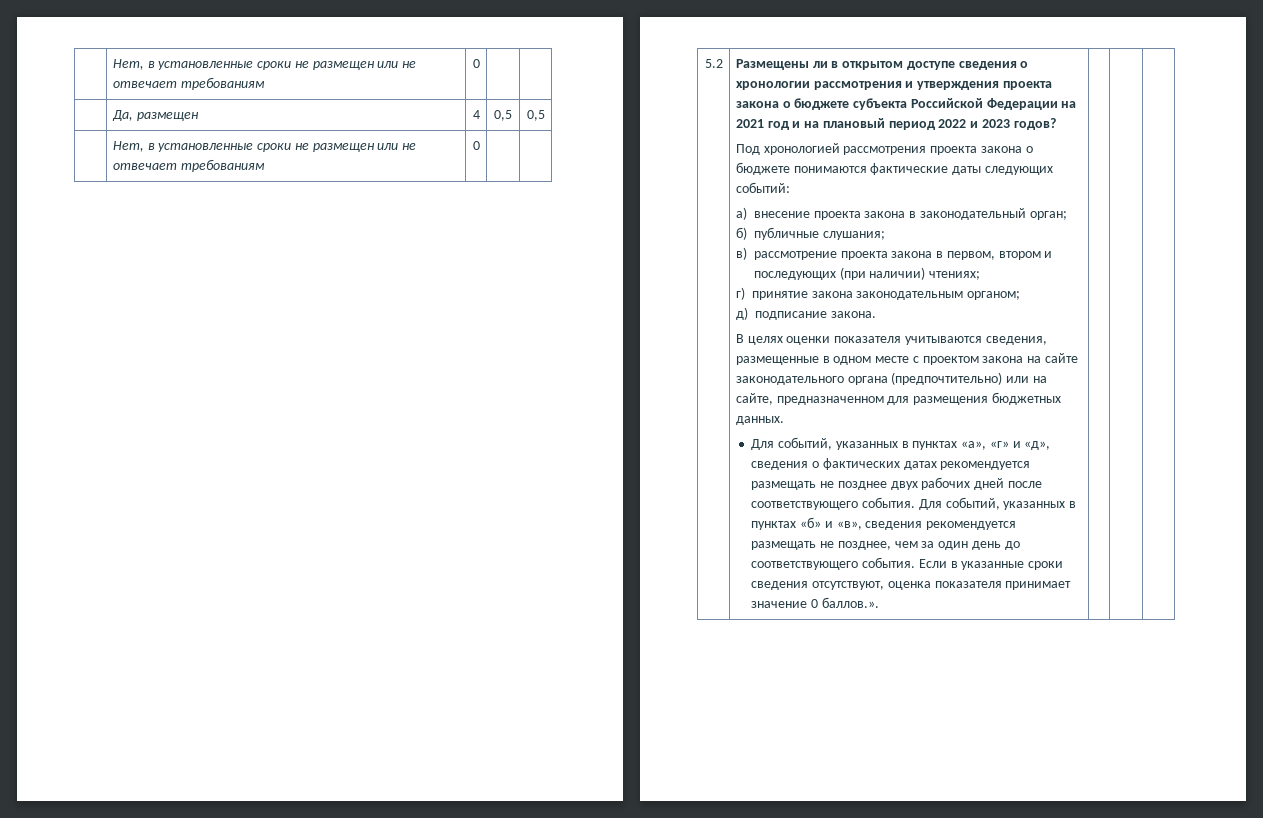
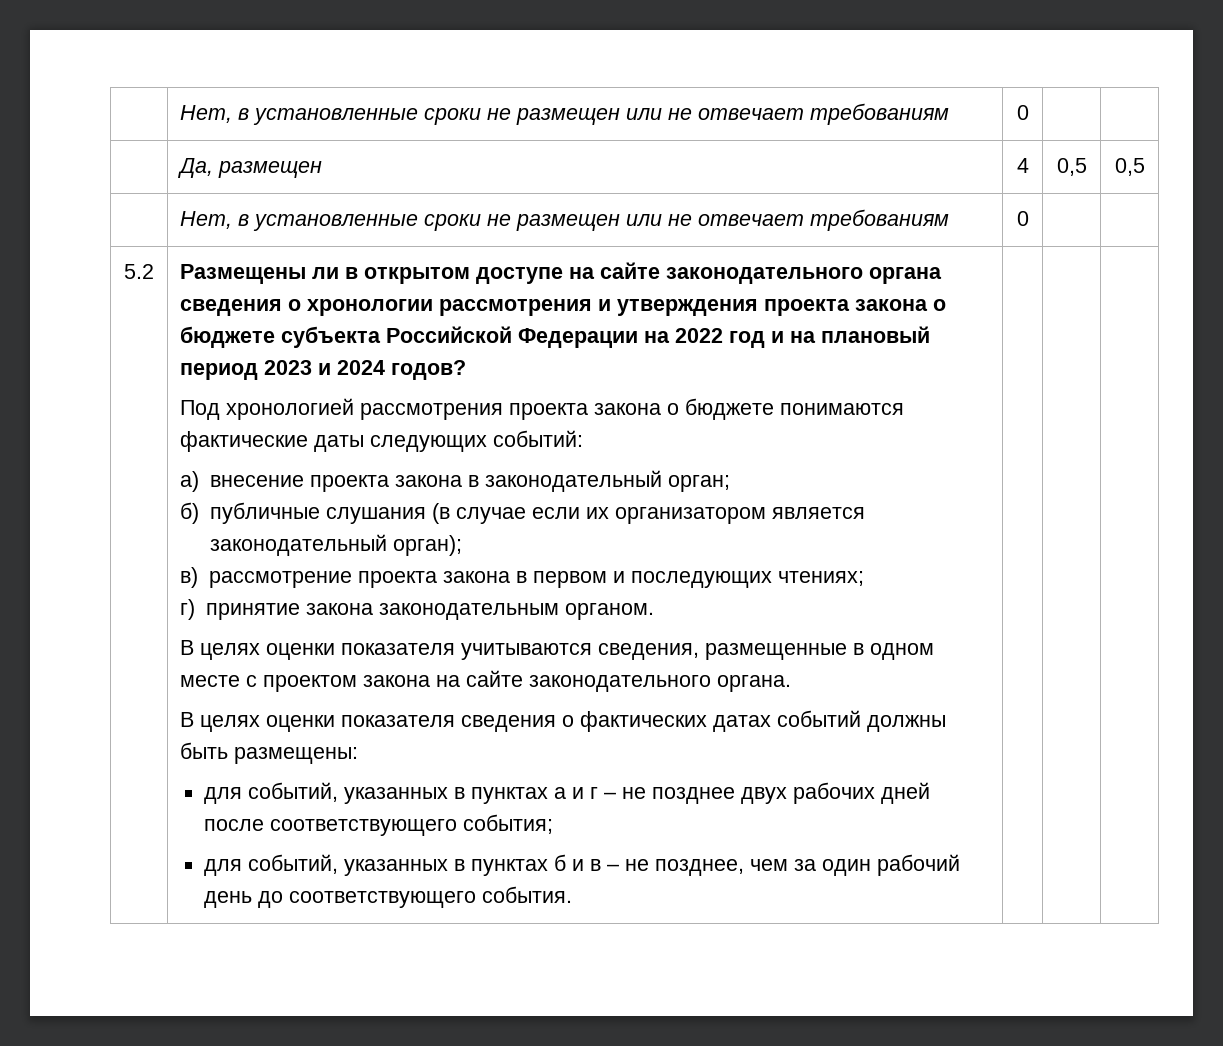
- Размещены ли в открытом доступе сведения о хронологии рассмотрения и утверждения проекта закона о бюджете субъекта Российской Федерации на 2021 год и на плановый период 2022 и 2023 годов?
+ Размещены ли в открытом доступе на сайте законодательного органа сведения о хронологии рассмотрения и утверждения проекта закона о бюджете субъекта Российской Федерации на 2022 год и на плановый период 2023 и 2024 годов?
- б) публичные слушания;
+ б) публичные слушания (в случае если их организатором является законодательный орган);
- в) рассмотрение проекта закона в первом, втором и последующих (при наличии) чтениях;
+ в) рассмотрение проекта закона в первом и последующих чтениях;
- г) принятие закона законодательным органом;
- д) подписание закона.
+ г) принятие закона законодательным органом.
- В целях оценки показателя учитываются сведения, размещенные в одном месте с проектом закона на сайте законодательного органа (предпочтительно) или на сайте, предназначенном для размещения бюджетных данных.
- Для событий, указанных в пунктах «а», «г» и «д», сведения о фактических датах рекомендуется размещать не позднее двух рабочих дней после соответствующего события. Для событий, указанных в пунктах «б» и «в», сведения рекомендуется размещать не позднее, чем за один день до соответствующего события. Если в указанные сроки сведения отсутствуют, оценка показателя принимает значение 0 баллов.».
+ В целях оценки показателя учитываются сведения, размещенные в одном месте с проектом закона на сайте законодательного органа.
+ В целях оценки показателя сведения о фактических датах событий должны быть размещены:
+ для событий, указанных в пунктах а и г – не позднее двух рабочих дней после соответствующего события;
+ для событий, указанных в пунктах б и в – не позднее, чем за один рабочий день до соответствующего события.

